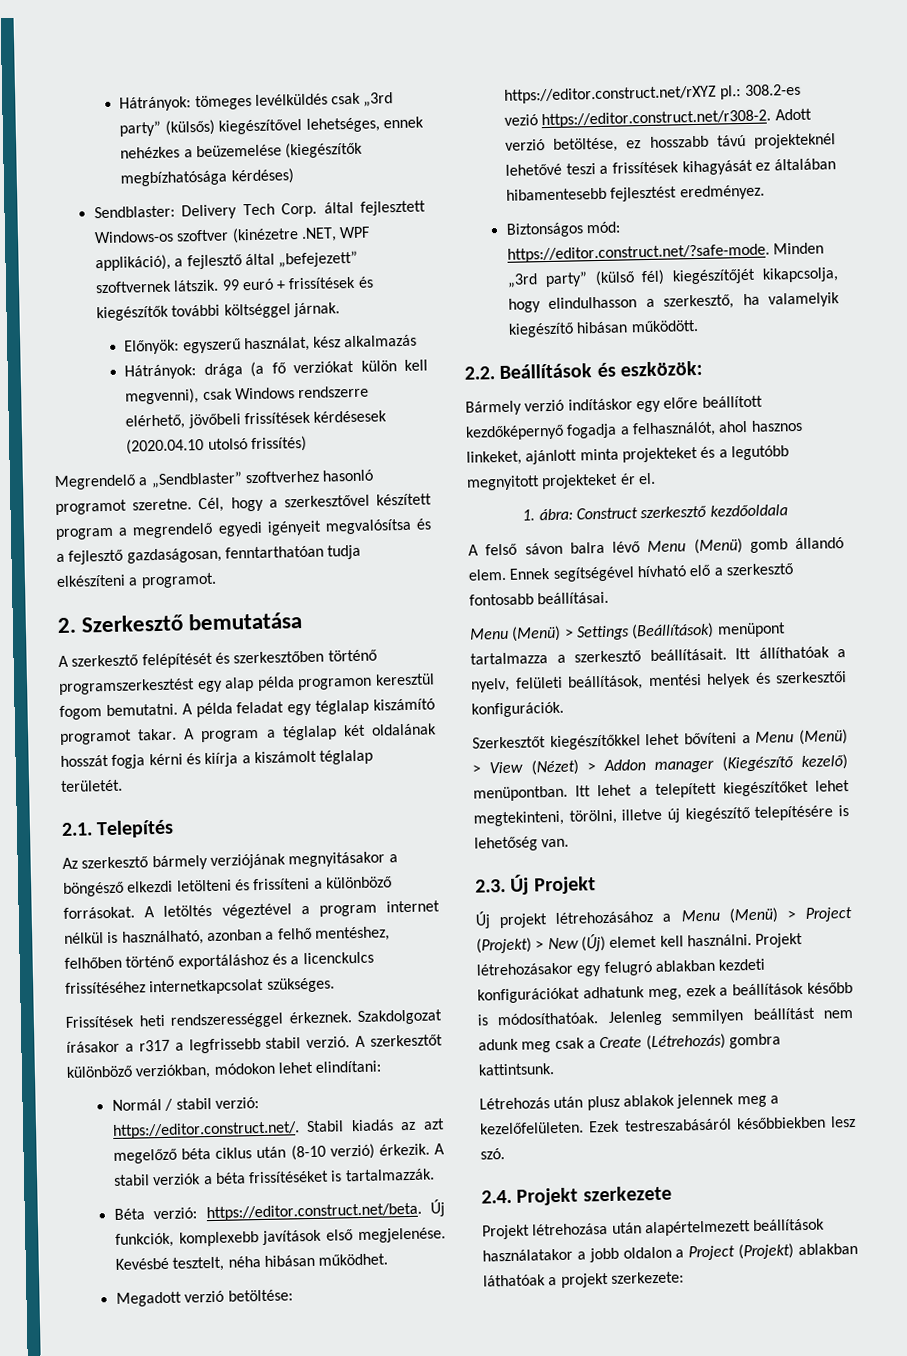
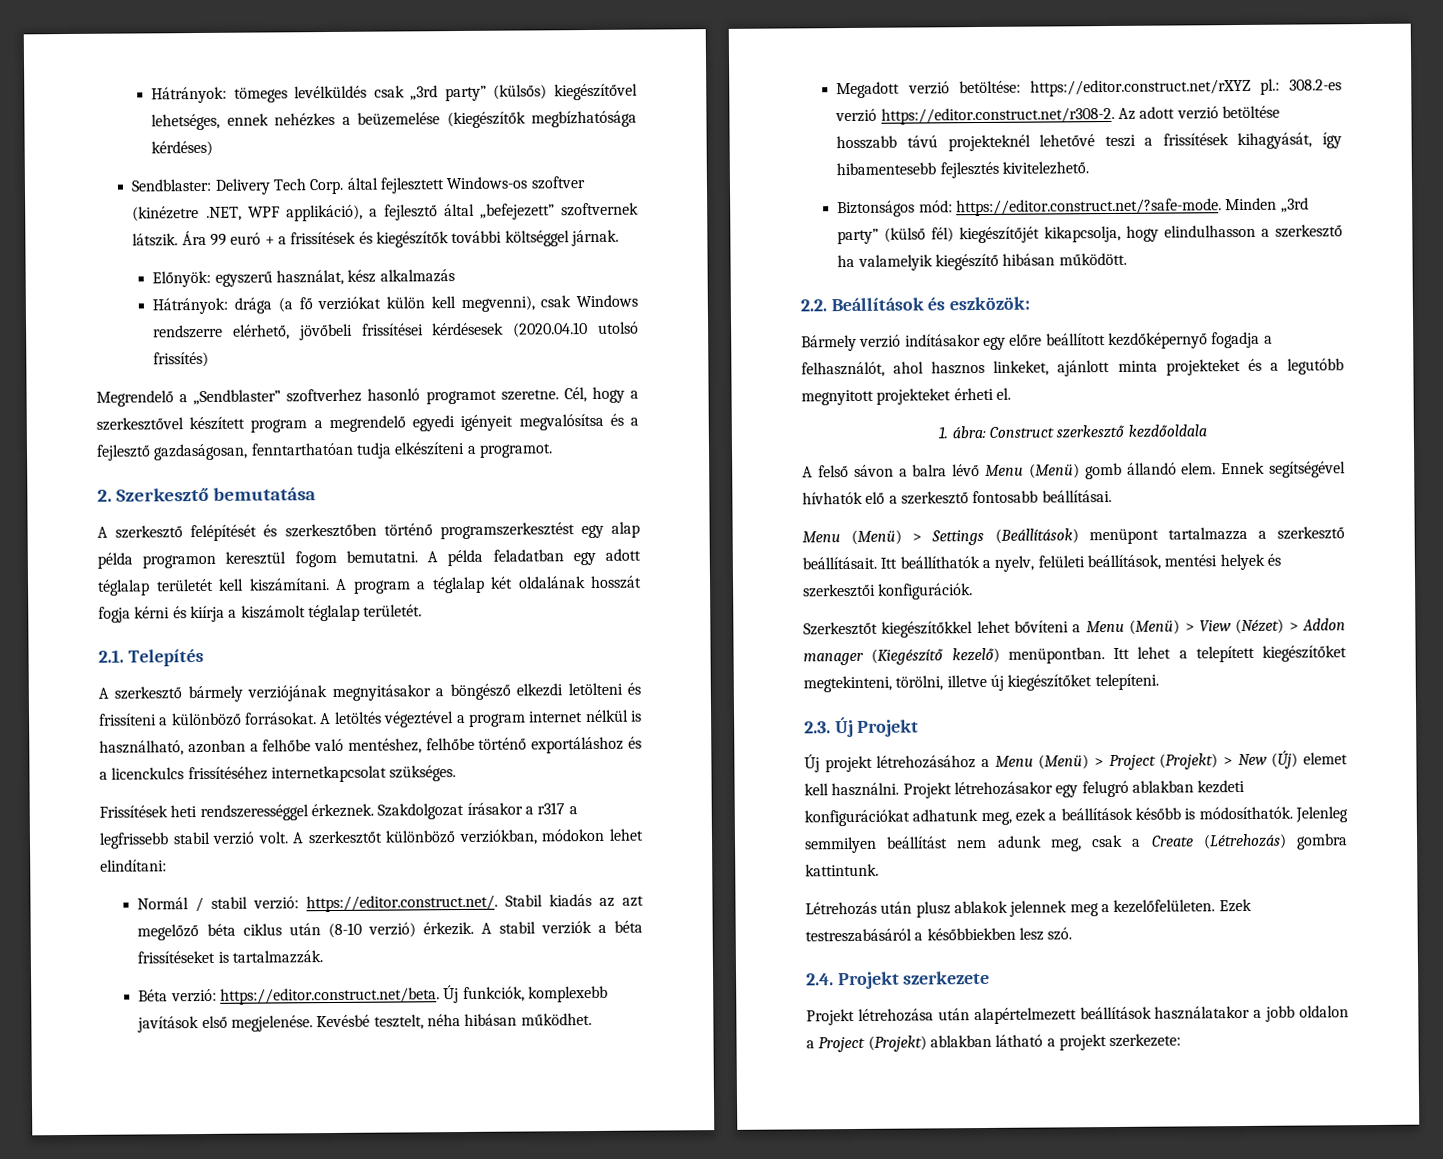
- 99 euró + frissítések és kiegészítők további költséggel járnak.
+ Ára 99 euró + a frissítések és kiegészítők további költséggel járnak.
- Hátrányok: drága (a fő verziókat külön kell megvenni), csak Windows rendszerre elérhető, jövőbeli frissítések kérdésesek (2020.04.10 utolsó frissítés)
+ Hátrányok: drága (a fő verziókat külön kell megvenni), csak Windows rendszerre elérhető, jövőbeli frissítései kérdésesek (2020.04.10 utolsó frissítés)
- A példa feladat egy téglalap kiszámító programot takar.
+ A példa feladatban egy adott téglalap területét kell kiszámítani.
- Az szerkesztő bármely verziójának megnyitásakor a böngésző elkezdi letölteni és frissíteni a különböző forrásokat.
+ A szerkesztő bármely verziójának megnyitásakor a böngésző elkezdi letölteni és frissíteni a különböző forrásokat.
- A letöltés végeztével a program internet nélkül is használható, azonban a felhő mentéshez, felhőben történő exportáláshoz és a licenckulcs frissítéséhez internetkapcsolat szükséges.
+ A letöltés végeztével a program internet nélkül is használható, azonban a felhőbe való mentéshez, felhőbe történő exportáláshoz és a licenckulcs frissítéséhez internetkapcsolat szükséges.
- Szakdolgozat írásakor a r317 a legfrissebb stabil verzió.
+ Szakdolgozat írásakor a r317 a legfrissebb stabil verzió volt.
- A stabil verziók a béta frissítéséket is tartalmazzák.
+ A stabil verziók a béta frissítéseket is tartalmazzák.
- Megadott verzió betöltése: https://editor.construct.net/rXYZ pl.: 308.2-es vezió https://editor.construct.net/r308-2. Adott verzió betöltése, ez hosszabb távú projekteknél lehetővé teszi a frissítések kihagyását ez általában hibamentesebb fejlesztést eredményez.
+ Megadott verzió betöltése: https://editor.construct.net/rXYZ pl.: 308.2-es verzió https://editor.construct.net/r308-2. Az adott verzió betöltése hosszabb távú projekteknél lehetővé teszi a frissítések kihagyását, így hibamentesebb fejlesztés kivitelezhető.
- Biztonságos mód: https://editor.construct.net/?safe-mode. Minden „3rd party” (külső fél) kiegészítőjét kikapcsolja, hogy elindulhasson a szerkesztő, ha valamelyik kiegészítő hibásan működött.
+ Biztonságos mód: https://editor.construct.net/?safe-mode. Minden „3rd party” (külső fél) kiegészítőjét kikapcsolja, hogy elindulhasson a szerkesztő ha valamelyik kiegészítő hibásan működött.
- Bármely verzió indításkor egy előre beállított kezdőképernyő fogadja a felhasználót, ahol hasznos linkeket, ajánlott minta projekteket és a legutóbb megnyitott projekteket ér el.
+ Bármely verzió indításakor egy előre beállított kezdőképernyő fogadja a felhasználót, ahol hasznos linkeket, ajánlott minta projekteket és a legutóbb megnyitott projekteket érheti el.
- A felső sávon balra lévő Menu (Menü) gomb állandó elem.
+ A felső sávon a balra lévő Menu (Menü) gomb állandó elem.
- Ennek segítségével hívható elő a szerkesztő fontosabb beállításai.
+ Ennek segítségével hívhatók elő a szerkesztő fontosabb beállításai.
- Itt állíthatóak a nyelv, felületi beállítások, mentési helyek és szerkesztői konfigurációk.
+ Itt beállíthatók a nyelv, felületi beállítások, mentési helyek és szerkesztői konfigurációk.
- Itt lehet a telepített kiegészítőket lehet megtekinteni, törölni, illetve új kiegészítő telepítésére is lehetőség van.
+ Itt lehet a telepített kiegészítőket megtekinteni, törölni, illetve új kiegészítőket telepíteni.
- Projekt létrehozásakor egy felugró ablakban kezdeti konfigurációkat adhatunk meg, ezek a beállítások később is módosíthatóak.
+ Projekt létrehozásakor egy felugró ablakban kezdeti konfigurációkat adhatunk meg, ezek a beállítások később is módosíthatók.
- Jelenleg semmilyen beállítást nem adunk meg csak a Create (Létrehozás) gombra kattintsunk.
+ Jelenleg semmilyen beállítást nem adunk meg, csak a Create (Létrehozás) gombra kattintunk.
- Ezek testreszabásáról későbbiekben lesz szó.
+ Ezek testreszabásáról a későbbiekben lesz szó.
- Projekt létrehozása után alapértelmezett beállítások használatakor a jobb oldalon a Project (Projekt) ablakban láthatóak a projekt szerkezete:
+ Projekt létrehozása után alapértelmezett beállítások használatakor a jobb oldalon a Project (Projekt) ablakban látható a projekt szerkezete:

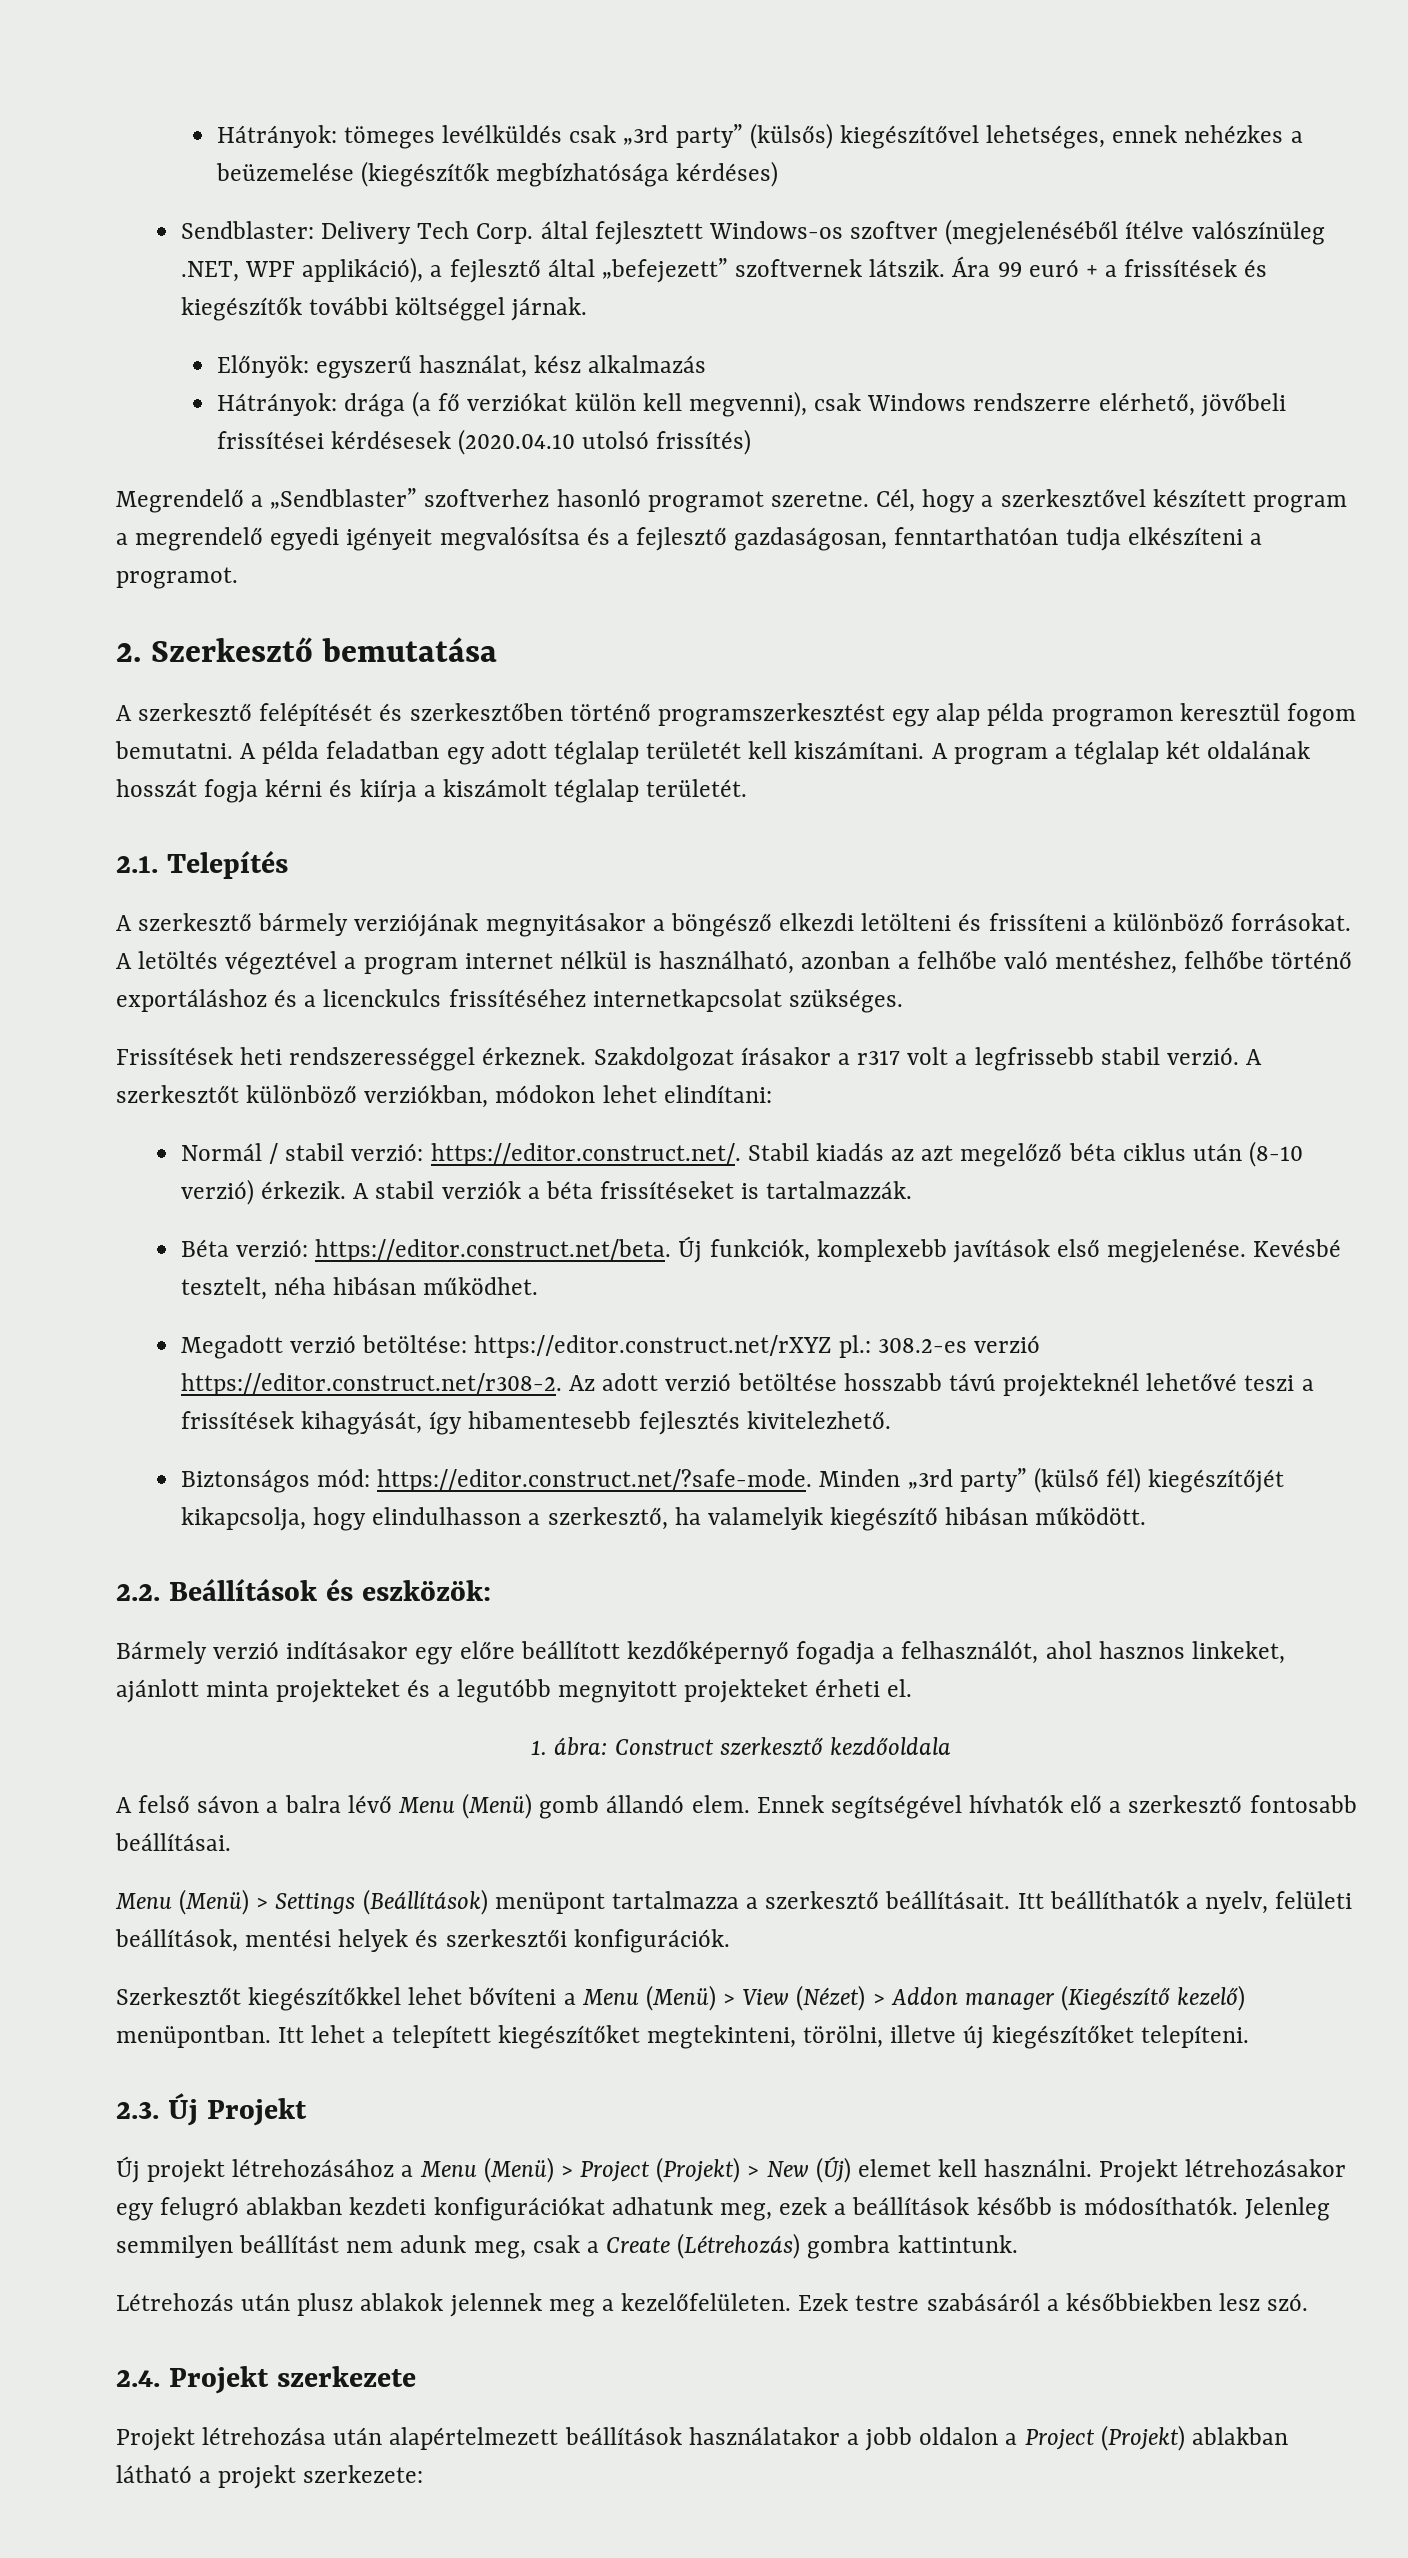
- Sendblaster: Delivery Tech Corp. által fejlesztett Windows-os szoftver (kinézetre .NET, WPF applikáció), a fejlesztő által „befejezett” szoftvernek látszik.
+ Sendblaster: Delivery Tech Corp. által fejlesztett Windows-os szoftver (megjelenéséből ítélve valószínüleg .NET, WPF applikáció), a fejlesztő által „befejezett” szoftvernek látszik.
- Szakdolgozat írásakor a r317 a legfrissebb stabil verzió volt.
+ Szakdolgozat írásakor a r317 volt a legfrissebb stabil verzió.
- Biztonságos mód: https://editor.construct.net/?safe-mode. Minden „3rd party” (külső fél) kiegészítőjét kikapcsolja, hogy elindulhasson a szerkesztő ha valamelyik kiegészítő hibásan működött.
+ Biztonságos mód: https://editor.construct.net/?safe-mode. Minden „3rd party” (külső fél) kiegészítőjét kikapcsolja, hogy elindulhasson a szerkesztő, ha valamelyik kiegészítő hibásan működött.
- Ezek testreszabásáról a későbbiekben lesz szó.
+ Ezek testre szabásáról a későbbiekben lesz szó.

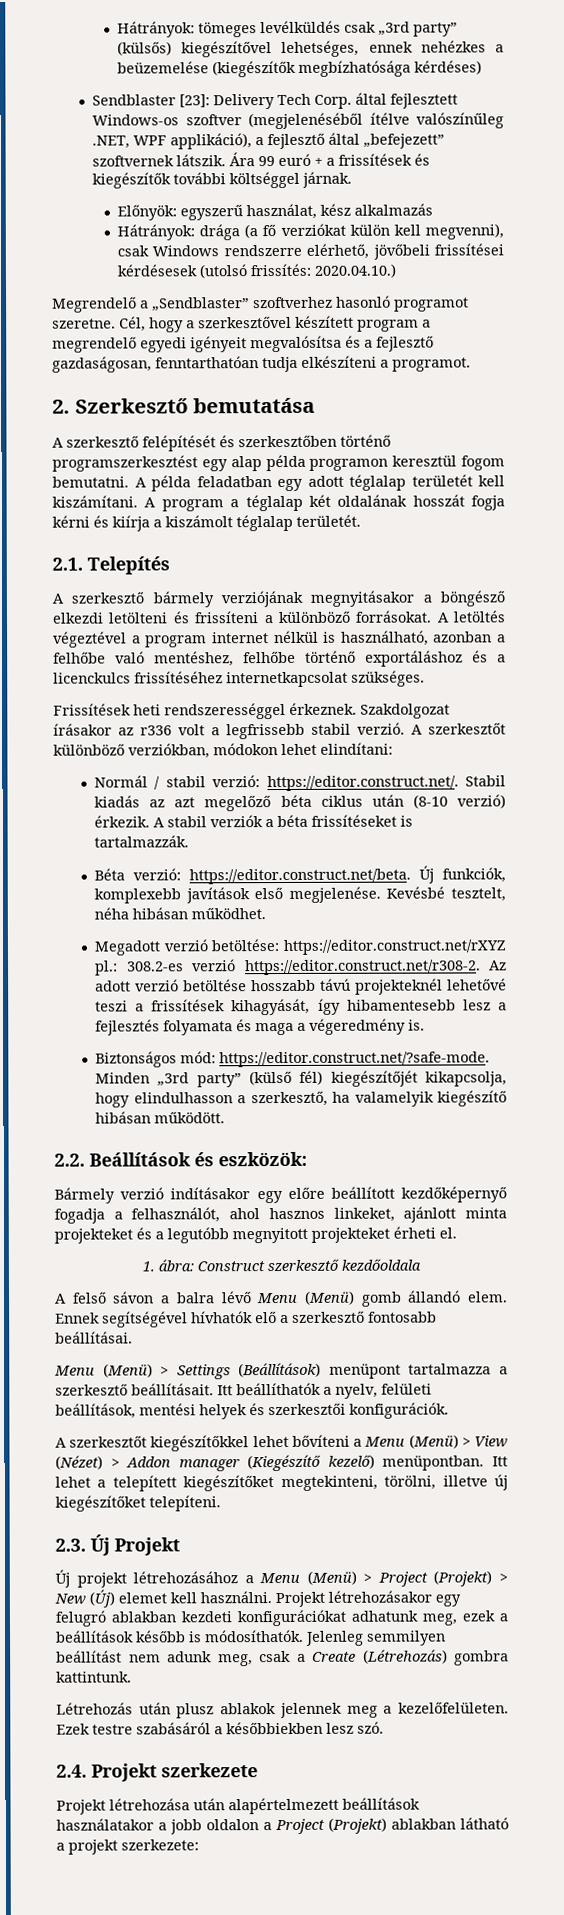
- Sendblaster: Delivery Tech Corp. által fejlesztett Windows-os szoftver (megjelenéséből ítélve valószínüleg .NET, WPF applikáció), a fejlesztő által „befejezett” szoftvernek látszik.
+ Sendblaster [23]: Delivery Tech Corp. által fejlesztett Windows-os szoftver (megjelenéséből ítélve valószínűleg .NET, WPF applikáció), a fejlesztő által „befejezett” szoftvernek látszik.
- Hátrányok: drága (a fő verziókat külön kell megvenni), csak Windows rendszerre elérhető, jövőbeli frissítései kérdésesek (2020.04.10 utolsó frissítés)
+ Hátrányok: drága (a fő verziókat külön kell megvenni), csak Windows rendszerre elérhető, jövőbeli frissítései kérdésesek (utolsó frissítés: 2020.04.10.)
- Szakdolgozat írásakor a r317 volt a legfrissebb stabil verzió.
+ Szakdolgozat írásakor az r336 volt a legfrissebb stabil verzió.
- Megadott verzió betöltése: https://editor.construct.net/rXYZ pl.: 308.2-es verzió https://editor.construct.net/r308-2. Az adott verzió betöltése hosszabb távú projekteknél lehetővé teszi a frissítések kihagyását, így hibamentesebb fejlesztés kivitelezhető.
+ Megadott verzió betöltése: https://editor.construct.net/rXYZ pl.: 308.2-es verzió https://editor.construct.net/r308-2. Az adott verzió betöltése hosszabb távú projekteknél lehetővé teszi a frissítések kihagyását, így hibamentesebb lesz a fejlesztés folyamata és maga a végeredmény is.
- Szerkesztőt kiegészítőkkel lehet bővíteni a Menu (Menü) > View (Nézet) > Addon manager (Kiegészítő kezelő) menüpontban.
+ A szerkesztőt kiegészítőkkel lehet bővíteni a Menu (Menü) > View (Nézet) > Addon manager (Kiegészítő kezelő) menüpontban.

